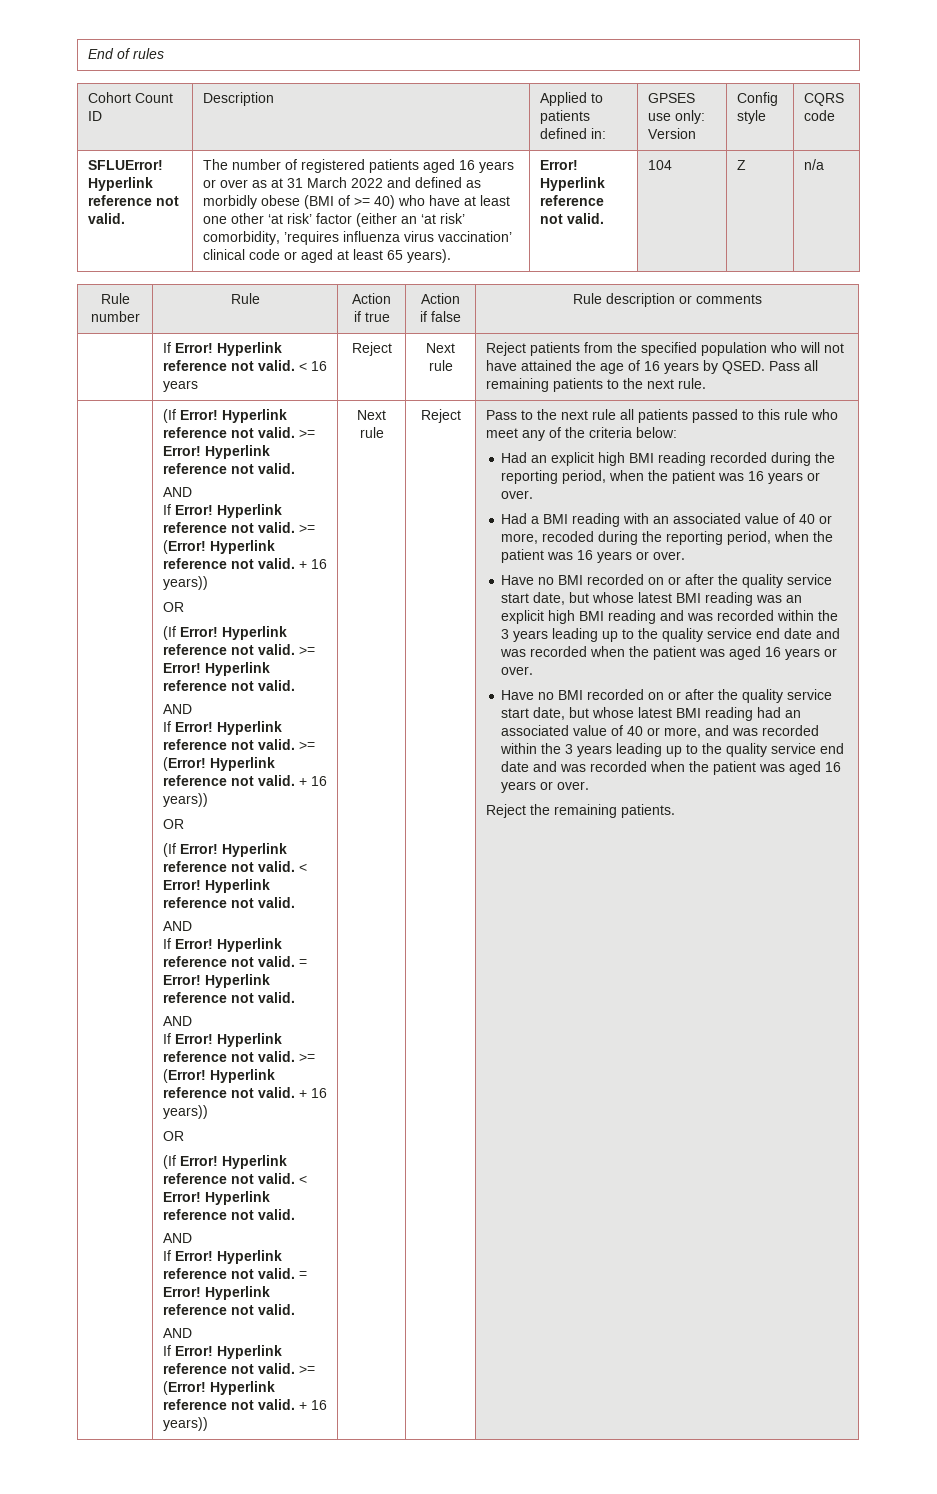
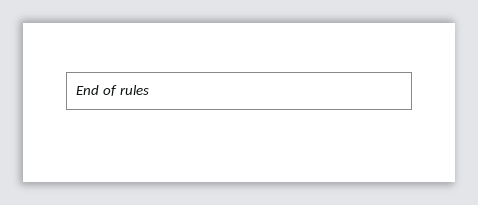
- Cohort Count ID | Description | Applied to patients defined in: | GPSES use only: Version | Config style | CQRS code
- SFLUError! Hyperlink reference not valid. | The number of registered patients aged 16 years or over as at 31 March 2022 and defined as morbidly obese (BMI of >= 40) who have at least one other ‘at risk’ factor (either an ‘at risk’ comorbidity, ’requires influenza virus vaccination’ clinical code or aged at least 65 years). | Error! Hyperlink reference not valid. | 104 | Z | n/a
- Rule number | Rule | Action if true | Action if false | Rule description or comments
- | If Error! Hyperlink reference not valid. < 16 years | Reject | Next rule | Reject patients from the specified population who will not have attained the age of 16 years by QSED. Pass all remaining patients to the next rule.
- | (If Error! Hyperlink reference not valid. >= Error! Hyperlink reference not valid.
- AND
- If Error! Hyperlink reference not valid. >= (Error! Hyperlink reference not valid. + 16 years))
- OR
- (If Error! Hyperlink reference not valid. >= Error! Hyperlink reference not valid.
- AND
- If Error! Hyperlink reference not valid. >= (Error! Hyperlink reference not valid. + 16 years))
- OR
- (If Error! Hyperlink reference not valid. < Error! Hyperlink reference not valid.
- AND
- If Error! Hyperlink reference not valid. = Error! Hyperlink reference not valid.
- AND
- If Error! Hyperlink reference not valid. >= (Error! Hyperlink reference not valid. + 16 years))
- OR
- (If Error! Hyperlink reference not valid. < Error! Hyperlink reference not valid.
- AND
- If Error! Hyperlink reference not valid. = Error! Hyperlink reference not valid.
- AND
- If Error! Hyperlink reference not valid. >= (Error! Hyperlink reference not valid. + 16 years)) | Next rule | Reject | Pass to the next rule all patients passed to this rule who meet any of the criteria below:
- Had an explicit high BMI reading recorded during the reporting period, when the patient was 16 years or over.
- Had a BMI reading with an associated value of 40 or more, recoded during the reporting period, when the patient was 16 years or over.
- Have no BMI recorded on or after the quality service start date, but whose latest BMI reading was an explicit high BMI reading and was recorded within the 3 years leading up to the quality service end date and was recorded when the patient was aged 16 years or over.
- Have no BMI recorded on or after the quality service start date, but whose latest BMI reading had an associated value of 40 or more, and was recorded within the 3 years leading up to the quality service end date and was recorded when the patient was aged 16 years or over.
- Reject the remaining patients.

